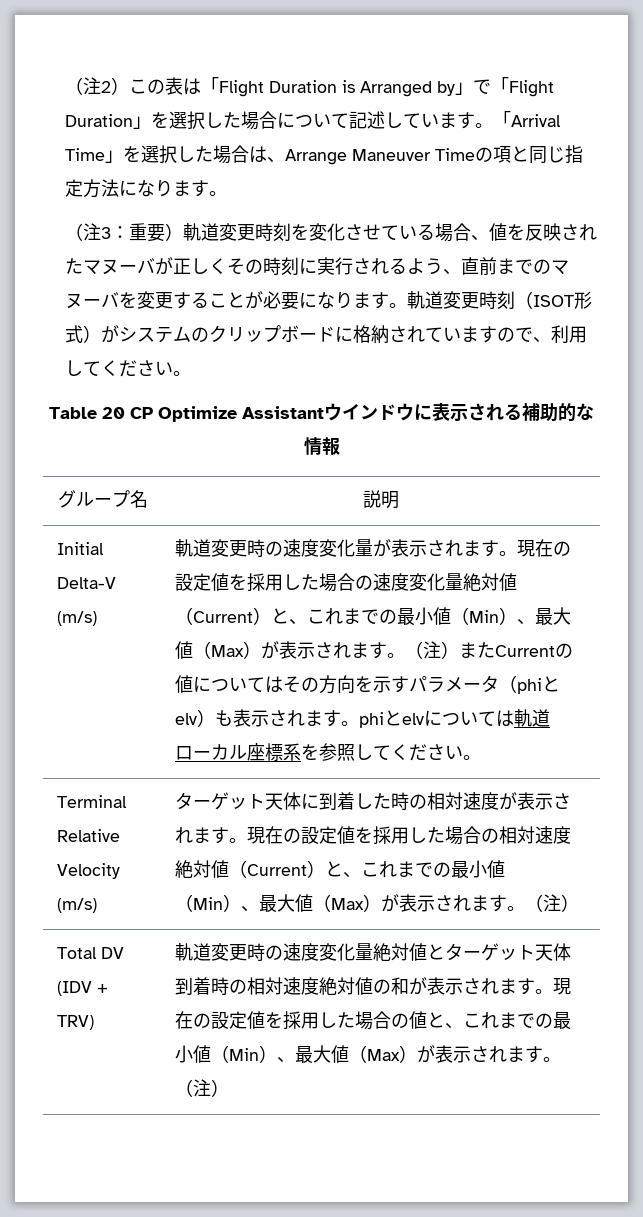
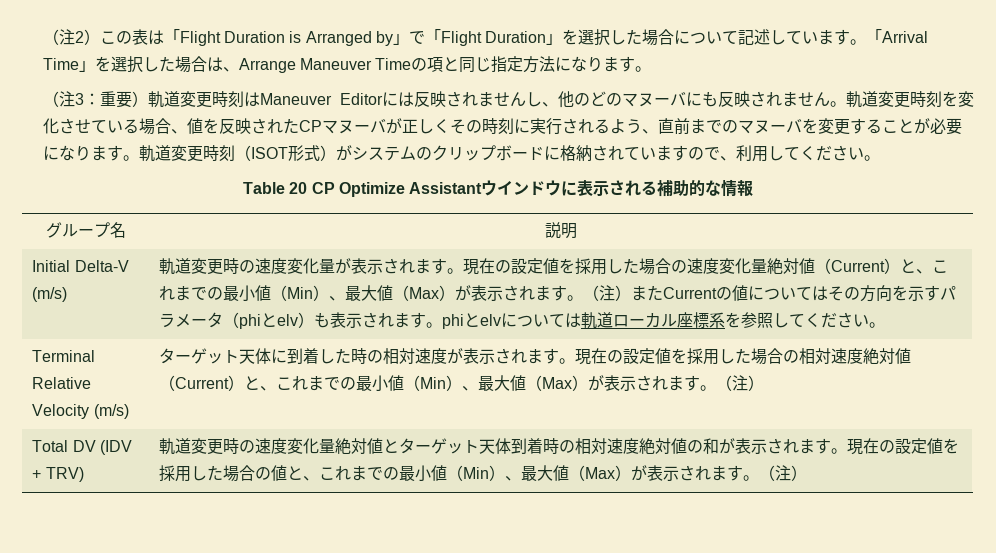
- （注3：重要）軌道変更時刻を変化させている場合、値を反映されたマヌーバが正しくその時刻に実行されるよう、直前までのマヌーバを変更することが必要になります。
+ （注3：重要）軌道変更時刻はManeuver Editorには反映されませんし、他のどのマヌーバにも反映されません。軌道変更時刻を変化させている場合、値を反映されたCPマヌーバが正しくその時刻に実行されるよう、直前までのマヌーバを変更することが必要になります。

